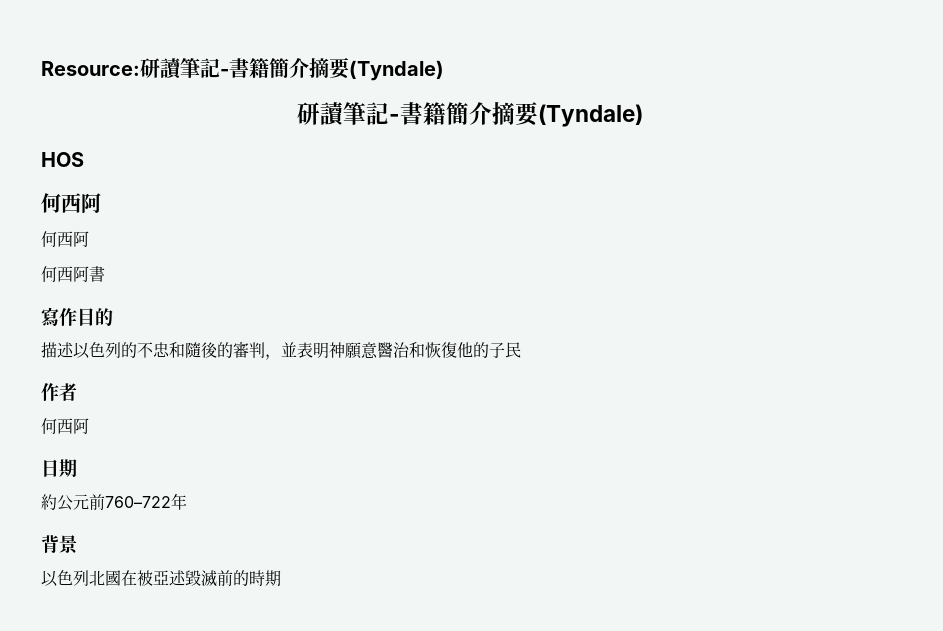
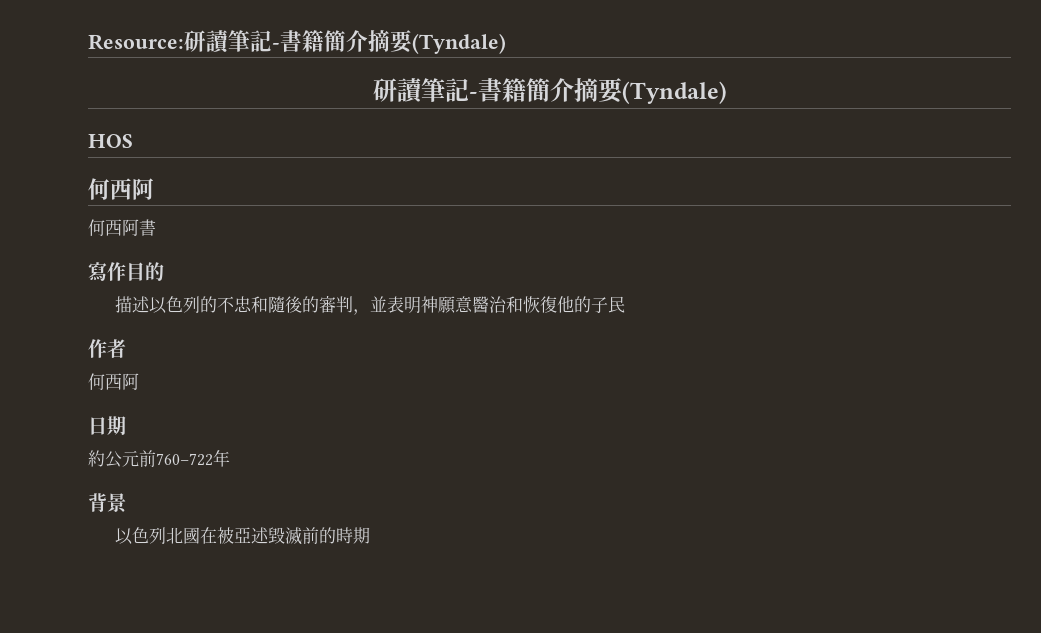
  HOS
- 何西阿

